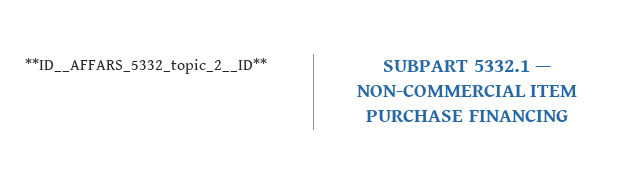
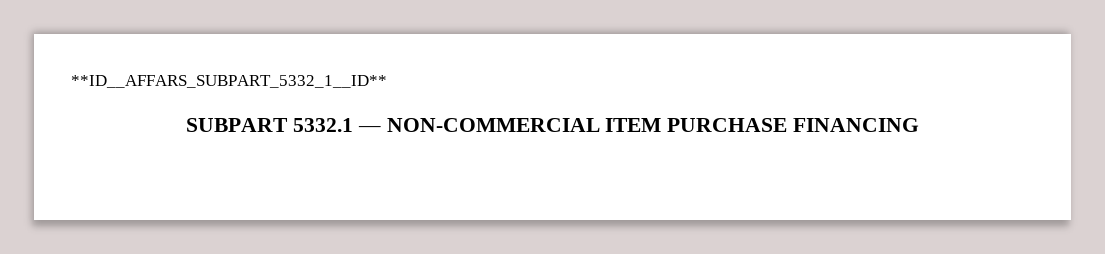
- **ID__AFFARS_5332_topic_2__ID**
+ **ID__AFFARS_SUBPART_5332_1__ID**

